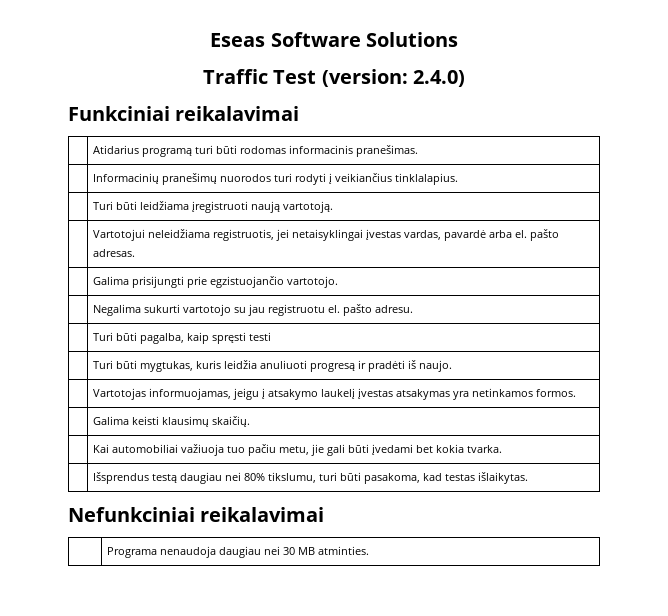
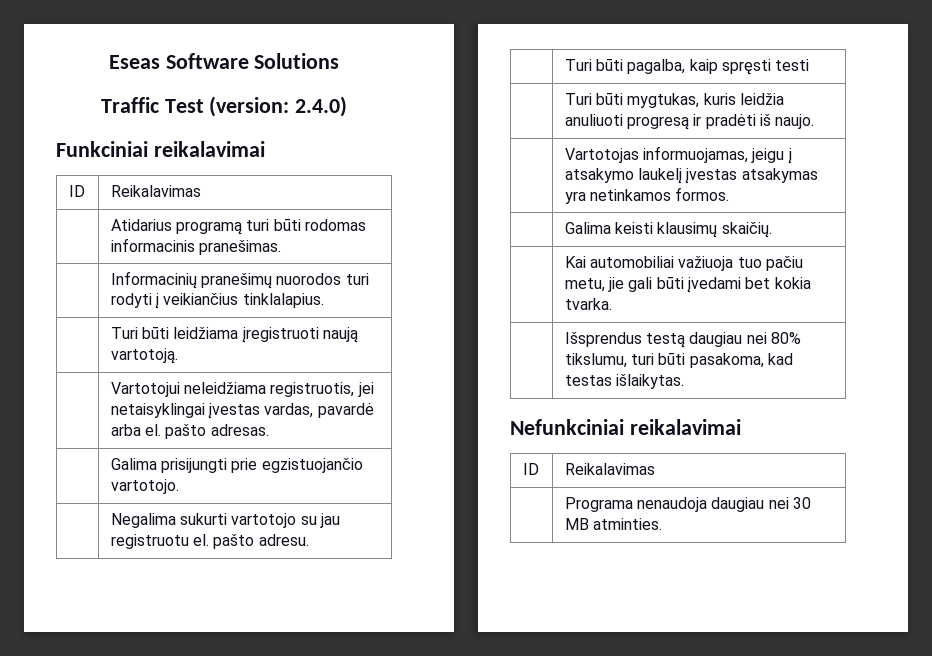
  Funkciniai reikalavimai
+ ID | Reikalavimas
  Nefunkciniai reikalavimai
+ ID | Reikalavimas

